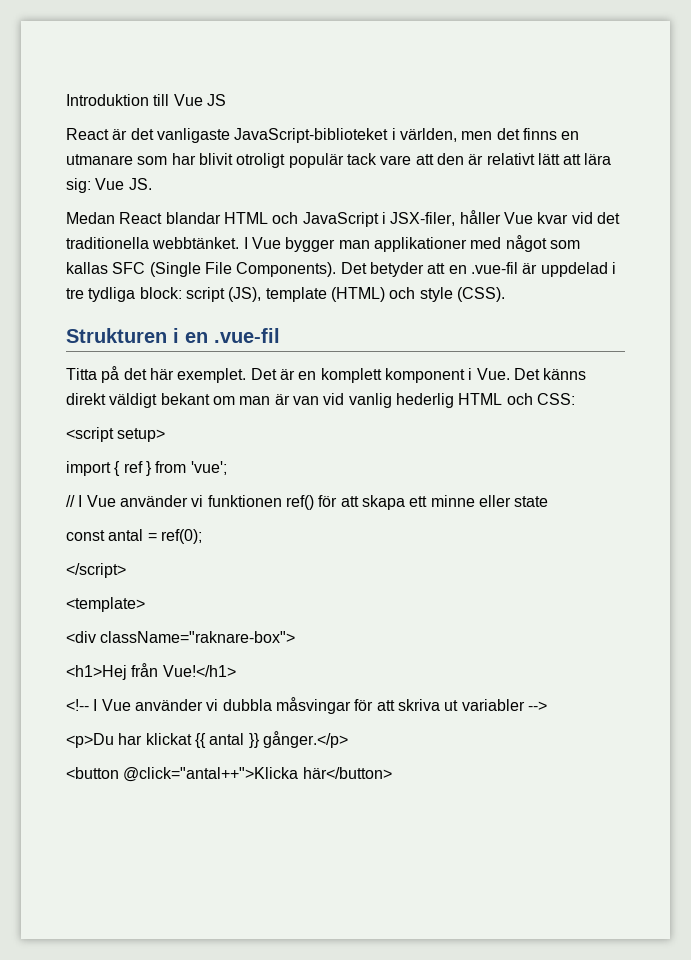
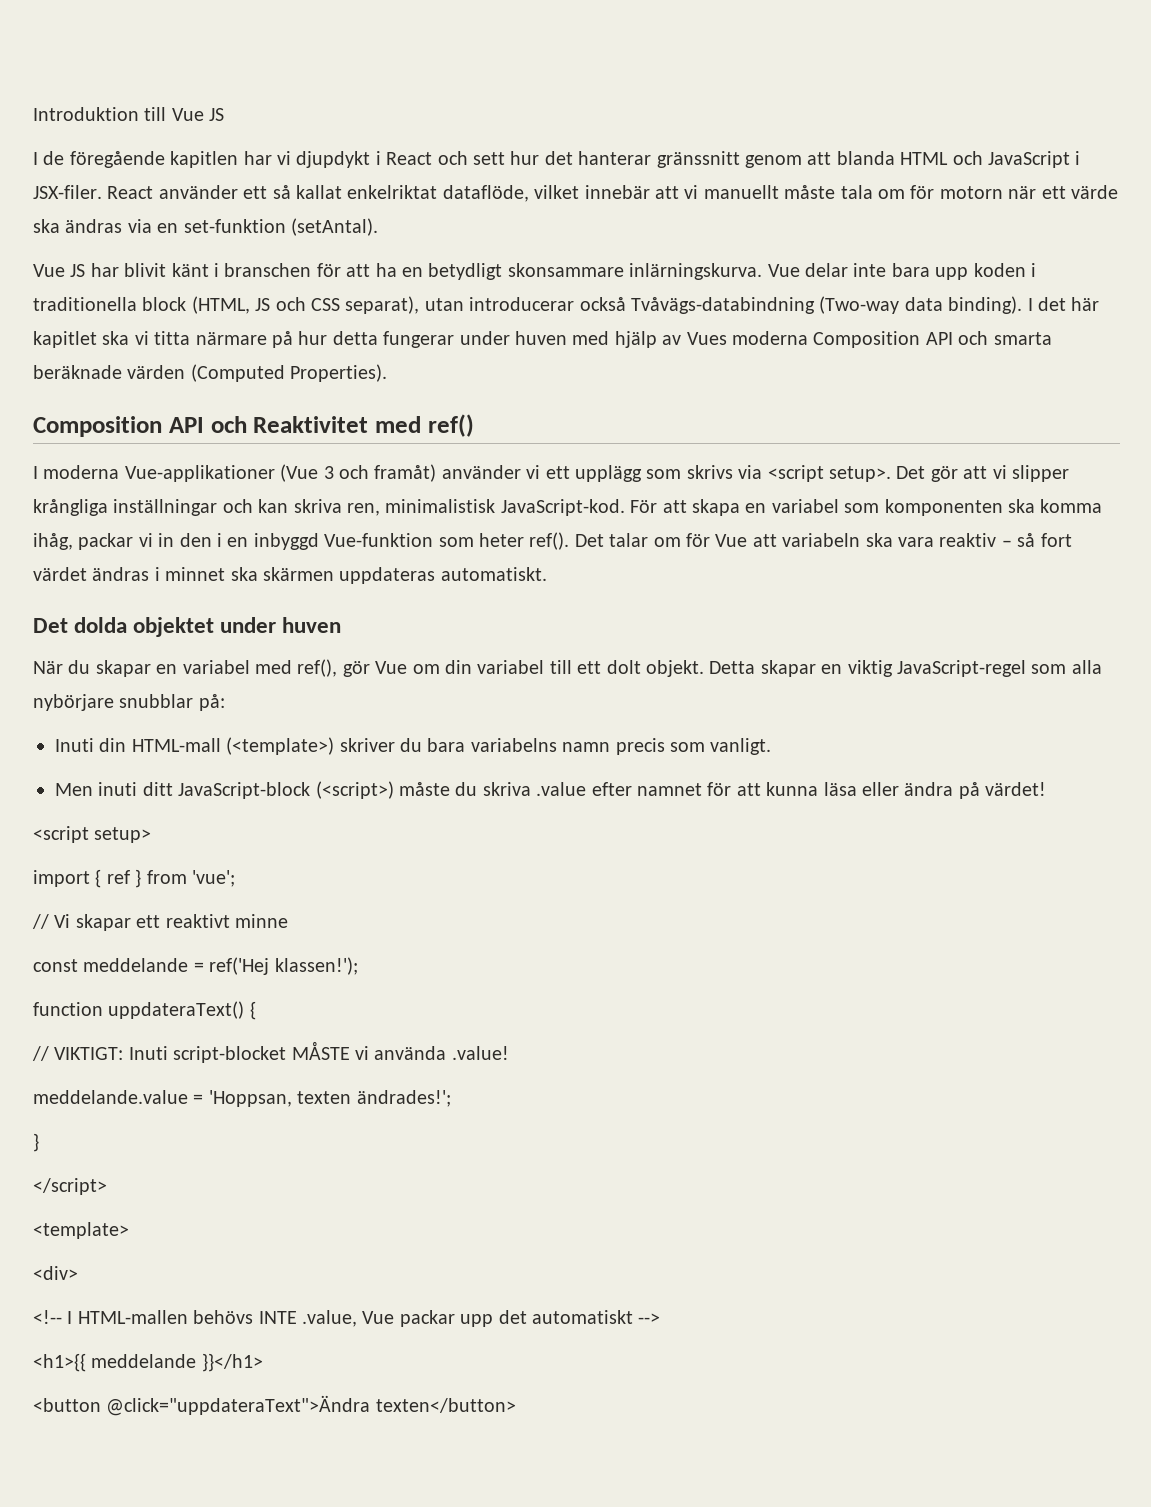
- React är det vanligaste JavaScript-biblioteket i världen, men det finns en utmanare som har blivit otroligt populär tack vare att den är relativt lätt att lära sig: Vue JS.
- Medan React blandar HTML och JavaScript i JSX-filer, håller Vue kvar vid det traditionella webbtänket. I Vue bygger man applikationer med något som kallas SFC (Single File Components). Det betyder att en .vue-fil är uppdelad i tre tydliga block: script (JS), template (HTML) och style (CSS).
- Strukturen i en .vue-fil
- Titta på det här exemplet. Det är en komplett komponent i Vue. Det känns direkt väldigt bekant om man är van vid vanlig hederlig HTML och CSS:
+ I de föregående kapitlen har vi djupdykt i React och sett hur det hanterar gränssnitt genom att blanda HTML och JavaScript i JSX-filer. React använder ett så kallat enkelriktat dataflöde, vilket innebär att vi manuellt måste tala om för motorn när ett värde ska ändras via en set-funktion (setAntal).
+ Vue JS har blivit känt i branschen för att ha en betydligt skonsammare inlärningskurva. Vue delar inte bara upp koden i traditionella block (HTML, JS och CSS separat), utan introducerar också Tvåvägs-databindning (Two-way data binding). I det här kapitlet ska vi titta närmare på hur detta fungerar under huven med hjälp av Vues moderna Composition API och smarta beräknade värden (Computed Properties).
+ Composition API och Reaktivitet med ref()
+ I moderna Vue-applikationer (Vue 3 och framåt) använder vi ett upplägg som skrivs via <script setup>. Det gör att vi slipper krångliga inställningar och kan skriva ren, minimalistisk JavaScript-kod. För att skapa en variabel som komponenten ska komma ihåg, packar vi in den i en inbyggd Vue-funktion som heter ref(). Det talar om för Vue att variabeln ska vara reaktiv – så fort värdet ändras i minnet ska skärmen uppdateras automatiskt.
+ Det dolda objektet under huven
+ När du skapar en variabel med ref(), gör Vue om din variabel till ett dolt objekt. Detta skapar en viktig JavaScript-regel som alla nybörjare snubblar på:
+ Inuti din HTML-mall (<template>) skriver du bara variabelns namn precis som vanligt.
+ Men inuti ditt JavaScript-block (<script>) måste du skriva .value efter namnet för att kunna läsa eller ändra på värdet!
- // I Vue använder vi funktionen ref() för att skapa ett minne eller state
+ // Vi skapar ett reaktivt minne
- const antal = ref(0);
+ const meddelande = ref('Hej klassen!');
+ function uppdateraText() {
+ // VIKTIGT: Inuti script-blocket MÅSTE vi använda .value!
+ meddelande.value = 'Hoppsan, texten ändrades!';
+ }
  </script>
  <template>
- <div className="raknare-box">
- <h1>Hej från Vue!</h1>
- <!-- I Vue använder vi dubbla måsvingar för att skriva ut variabler -->
- <p>Du har klickat {{ antal }} gånger.</p>
+ <div>
+ <!-- I HTML-mallen behövs INTE .value, Vue packar upp det automatiskt -->
+ <h1>{{ meddelande }}</h1>
- <button @click="antal++">Klicka här</button>
+ <button @click="uppdateraText">Ändra texten</button>

